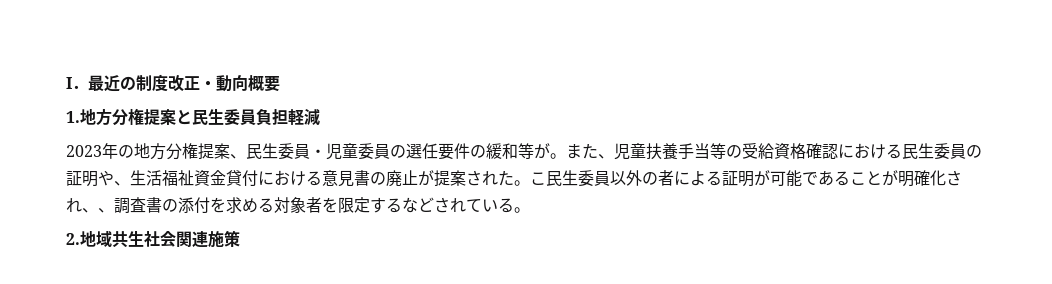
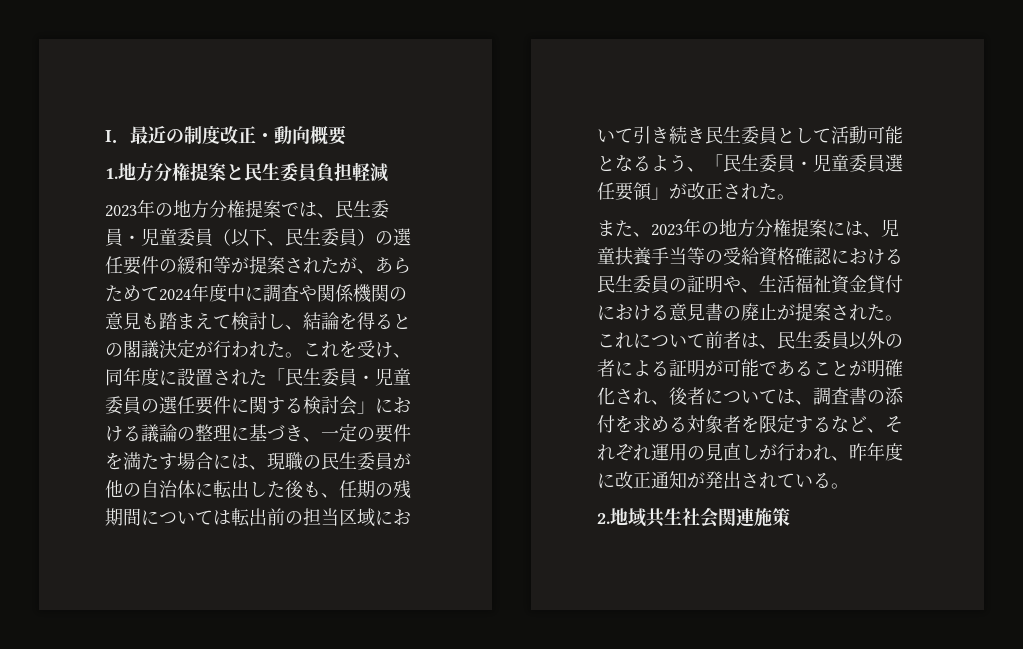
- 2023年の地方分権提案、民生委員・児童委員の選任要件の緩和等が。また、児童扶養手当等の受給資格確認における民生委員の証明や、生活福祉資金貸付における意見書の廃止が提案された。
+ 2023年の地方分権提案では、民生委員・児童委員（以下、民生委員）の選任要件の緩和等が提案されたが、あらためて2024年度中に調査や関係機関の意見も踏まえて検討し、結論を得るとの閣議決定が行われた。これを受け、同年度に設置された「民生委員・児童委員の選任要件に関する検討会」における議論の整理に基づき、一定の要件を満たす場合には、現職の民生委員が他の自治体に転出した後も、任期の残期間については転出前の担当区域において引き続き民生委員として活動可能となるよう、「民生委員・児童委員選任要領」が改正された。
+ また、2023年の地方分権提案には、児童扶養手当等の受給資格確認における民生委員の証明や、生活福祉資金貸付における意見書の廃止が提案された。
- こ民生委員以外の者による証明が可能であることが明確化され、、調査書の添付を求める対象者を限定するなどされている。
+ これについて前者は、民生委員以外の者による証明が可能であることが明確化され、後者については、調査書の添付を求める対象者を限定するなど、それぞれ運用の見直しが行われ、昨年度に改正通知が発出されている。

